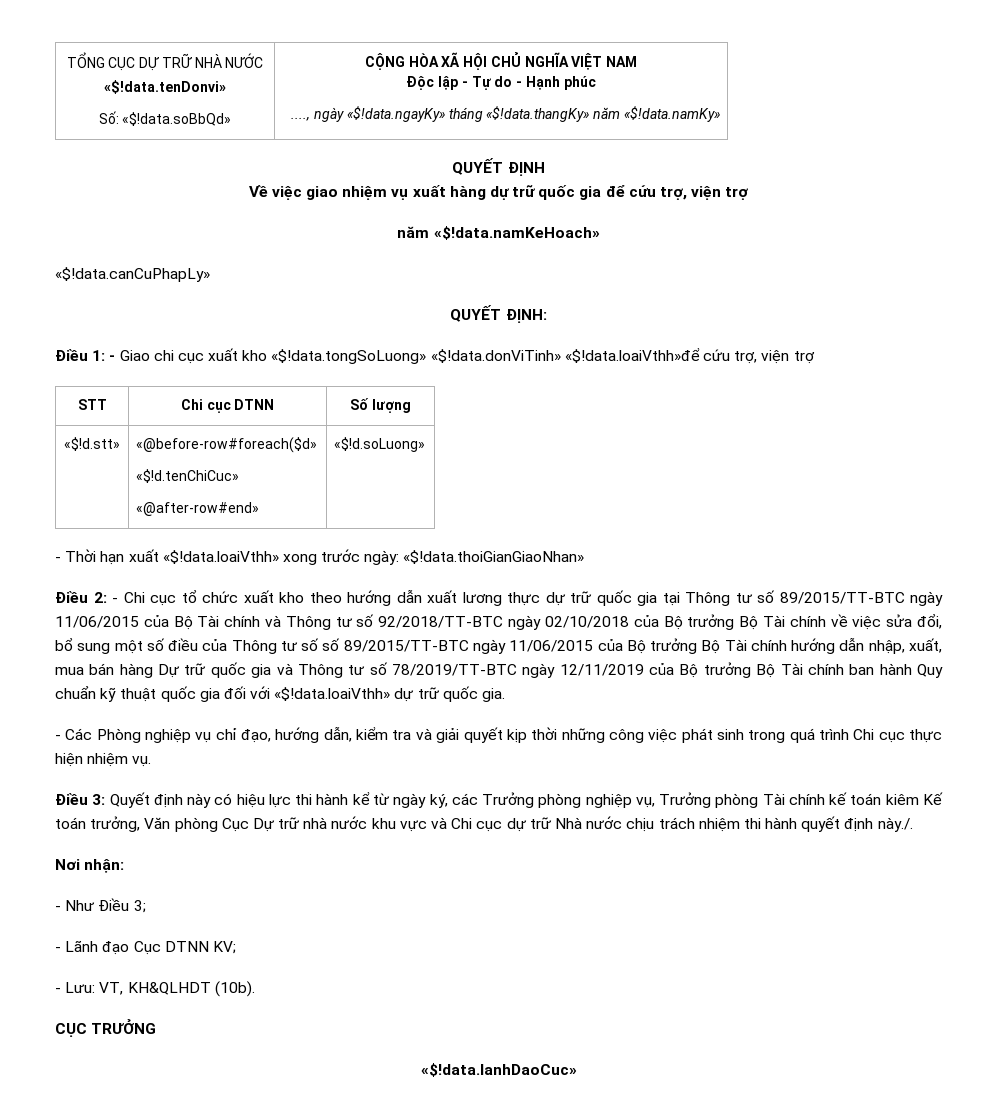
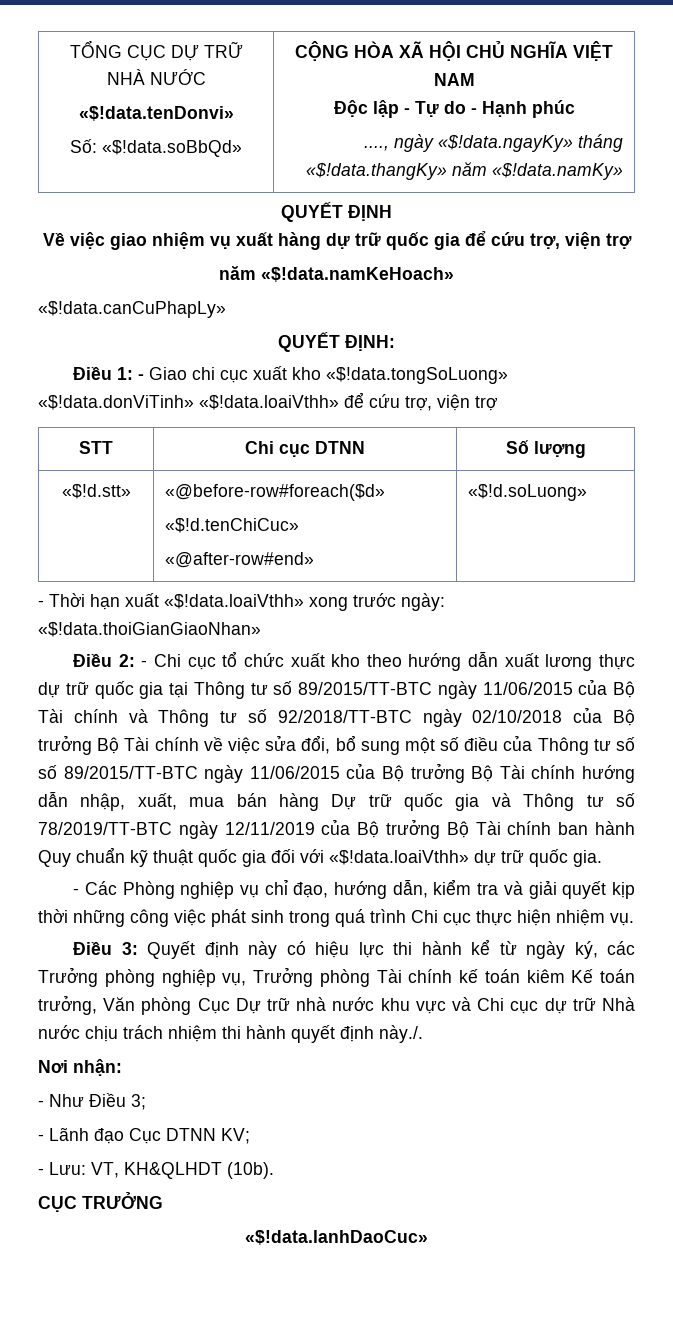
- Điều 1: - Giao chi cục xuất kho «$!data.tongSoLuong» «$!data.donViTinh» «$!data.loaiVthh»để cứu trợ, viện trợ
+ Điều 1: - Giao chi cục xuất kho «$!data.tongSoLuong» «$!data.donViTinh» «$!data.loaiVthh» để cứu trợ, viện trợ

